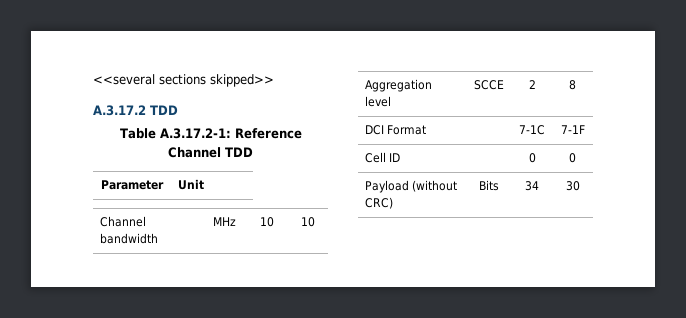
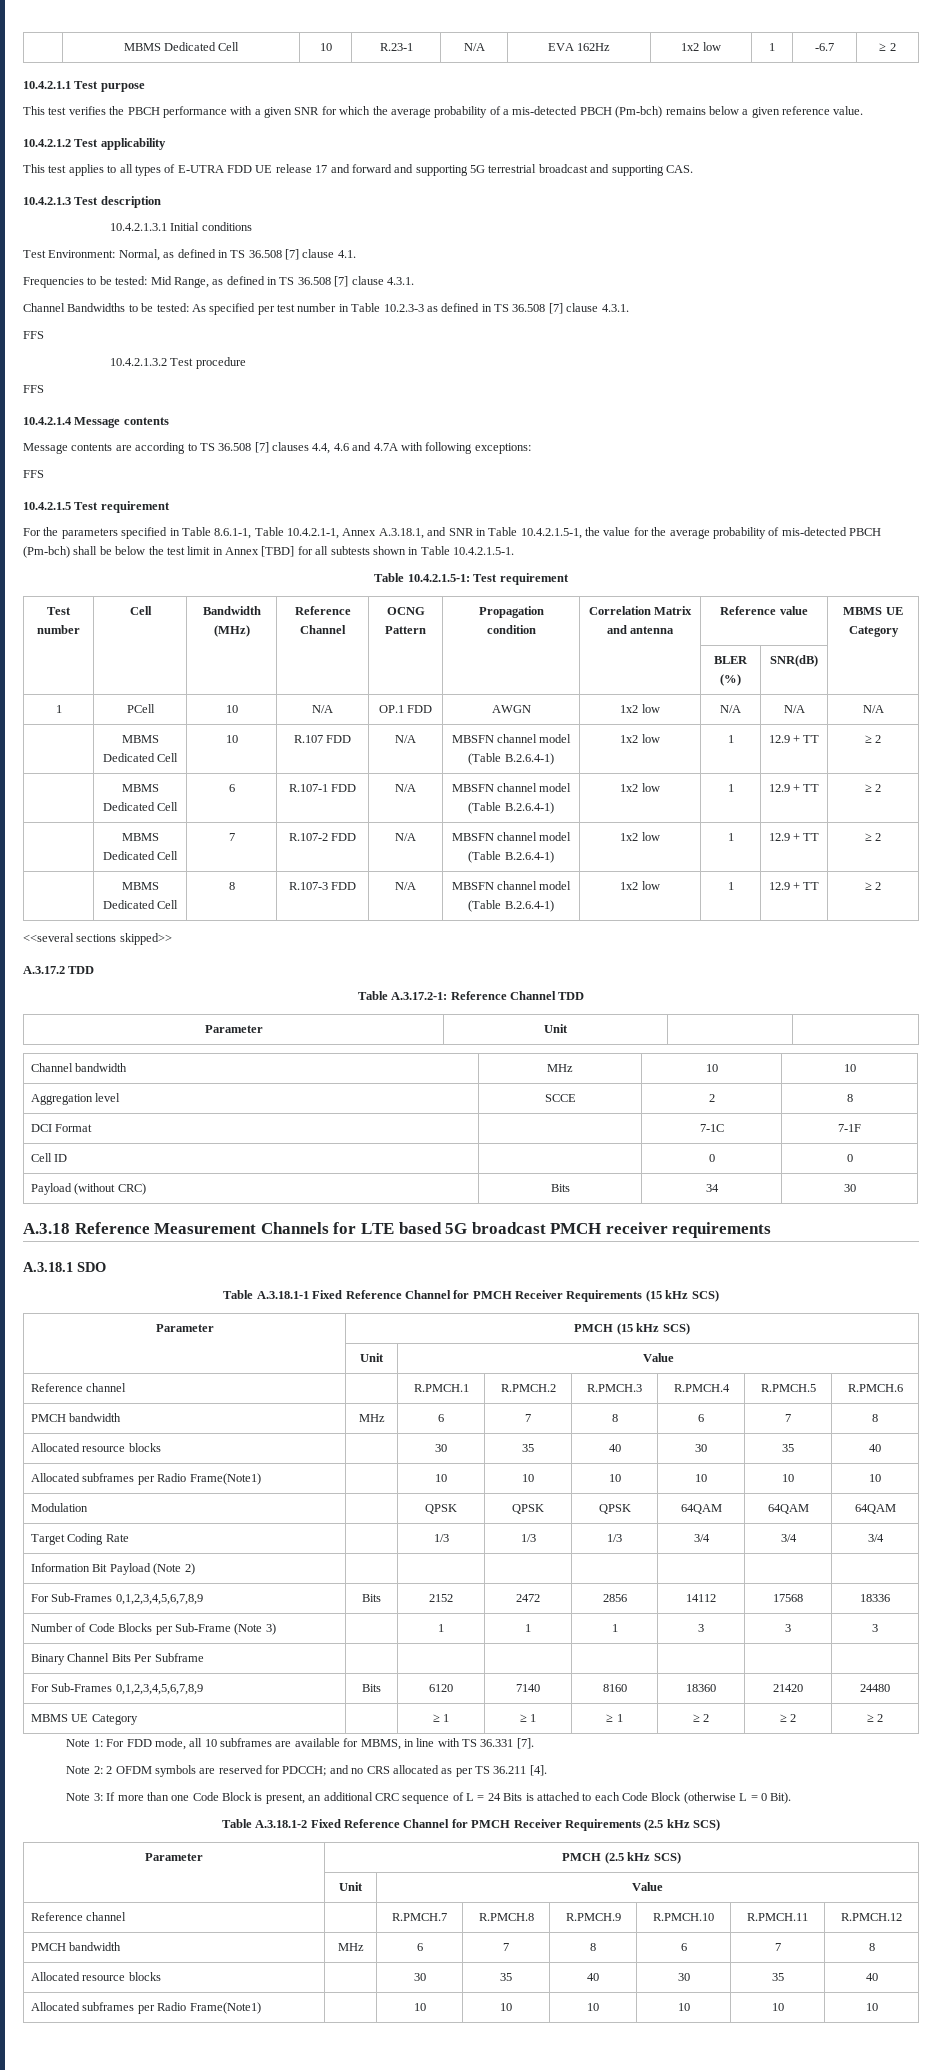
+ | MBMS Dedicated Cell | 10 | R.23-1 | N/A | EVA 162Hz | 1x2 low | 1 | -6.7 | ≥ 2
+ 10.4.2.1.1 Test purpose
+ This test verifies the PBCH performance with a given SNR for which the average probability of a mis-detected PBCH (Pm-bch) remains below a given reference value.
+ 10.4.2.1.2 Test applicability
+ This test applies to all types of E-UTRA FDD UE release 17 and forward and supporting 5G terrestrial broadcast and supporting CAS.
+ 10.4.2.1.3 Test description
+ 10.4.2.1.3.1 Initial conditions
+ Test Environment: Normal, as defined in TS 36.508 [7] clause 4.1.
+ Frequencies to be tested: Mid Range, as defined in TS 36.508 [7] clause 4.3.1.
+ Channel Bandwidths to be tested: As specified per test number in Table 10.2.3-3 as defined in TS 36.508 [7] clause 4.3.1.
+ FFS
+ 10.4.2.1.3.2 Test procedure
+ FFS
+ 10.4.2.1.4 Message contents
+ Message contents are according to TS 36.508 [7] clauses 4.4, 4.6 and 4.7A with following exceptions:
+ FFS
+ 10.4.2.1.5 Test requirement
+ For the parameters specified in Table 8.6.1-1, Table 10.4.2.1-1, Annex A.3.18.1, and SNR in Table 10.4.2.1.5-1, the value for the average probability of mis-detected PBCH (Pm-bch) shall be below the test limit in Annex [TBD] for all subtests shown in Table 10.4.2.1.5-1.
+ Table 10.4.2.1.5-1: Test requirement
+ Test number | Cell | Bandwidth (MHz) | Reference Channel | OCNG Pattern | Propagation
+ condition | Correlation Matrix and antenna | Reference value | MBMS UE Category
+ | | | | | | | BLER (%) | SNR(dB) |
+ 1 | PCell | 10 | N/A | OP.1 FDD | AWGN | 1x2 low | N/A | N/A | N/A
+ | MBMS Dedicated Cell | 10 | R.107 FDD | N/A | MBSFN channel model (Table B.2.6.4-1) | 1x2 low | 1 | 12.9 + TT | ≥ 2
+ | MBMS Dedicated Cell | 6 | R.107-1 FDD | N/A | MBSFN channel model (Table B.2.6.4-1) | 1x2 low | 1 | 12.9 + TT | ≥ 2
+ | MBMS Dedicated Cell | 7 | R.107-2 FDD | N/A | MBSFN channel model (Table B.2.6.4-1) | 1x2 low | 1 | 12.9 + TT | ≥ 2
+ | MBMS Dedicated Cell | 8 | R.107-3 FDD | N/A | MBSFN channel model (Table B.2.6.4-1) | 1x2 low | 1 | 12.9 + TT | ≥ 2
+ A.3.18 Reference Measurement Channels for LTE based 5G broadcast PMCH receiver requirements
+ A.3.18.1 SDO
+ Table A.3.18.1-1 Fixed Reference Channel for PMCH Receiver Requirements (15 kHz SCS)
+ Parameter | PMCH (15 kHz SCS)
+ | Unit | Value
+ Reference channel | | R.PMCH.1 | R.PMCH.2 | R.PMCH.3 | R.PMCH.4 | R.PMCH.5 | R.PMCH.6
+ PMCH bandwidth | MHz | 6 | 7 | 8 | 6 | 7 | 8
+ Allocated resource blocks | | 30 | 35 | 40 | 30 | 35 | 40
+ Allocated subframes per Radio Frame(Note1) | | 10 | 10 | 10 | 10 | 10 | 10
+ Modulation | | QPSK | QPSK | QPSK | 64QAM | 64QAM | 64QAM
+ Target Coding Rate | | 1/3 | 1/3 | 1/3 | 3/4 | 3/4 | 3/4
+ Information Bit Payload (Note 2) | | | | | | |
+ For Sub-Frames 0,1,2,3,4,5,6,7,8,9 | Bits | 2152 | 2472 | 2856 | 14112 | 17568 | 18336
+ Number of Code Blocks per Sub-Frame (Note 3) | | 1 | 1 | 1 | 3 | 3 | 3
+ Binary Channel Bits Per Subframe | | | | | | |
+ For Sub-Frames 0,1,2,3,4,5,6,7,8,9 | Bits | 6120 | 7140 | 8160 | 18360 | 21420 | 24480
+ MBMS UE Category | | ≥ 1 | ≥ 1 | ≥ 1 | ≥ 2 | ≥ 2 | ≥ 2
+ Note 1: For FDD mode, all 10 subframes are available for MBMS, in line with TS 36.331 [7].
+ Note 2: 2 OFDM symbols are reserved for PDCCH; and no CRS allocated as per TS 36.211 [4].
+ Note 3: If more than one Code Block is present, an additional CRC sequence of L = 24 Bits is attached to each Code Block (otherwise L = 0 Bit).
+ Table A.3.18.1-2 Fixed Reference Channel for PMCH Receiver Requirements (2.5 kHz SCS)
+ Parameter | PMCH (2.5 kHz SCS)
+ | Unit | Value
+ Reference channel | | R.PMCH.7 | R.PMCH.8 | R.PMCH.9 | R.PMCH.10 | R.PMCH.11 | R.PMCH.12
+ PMCH bandwidth | MHz | 6 | 7 | 8 | 6 | 7 | 8
+ Allocated resource blocks | | 30 | 35 | 40 | 30 | 35 | 40
+ Allocated subframes per Radio Frame(Note1) | | 10 | 10 | 10 | 10 | 10 | 10

